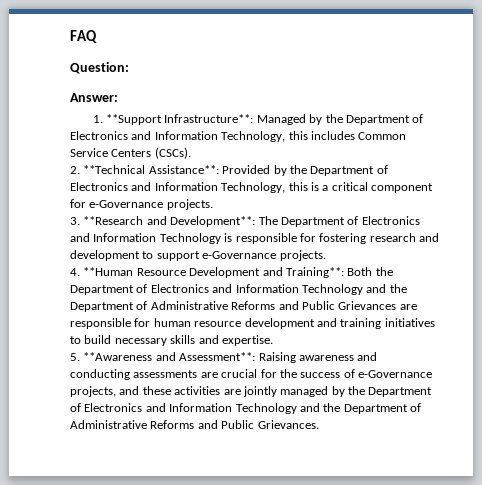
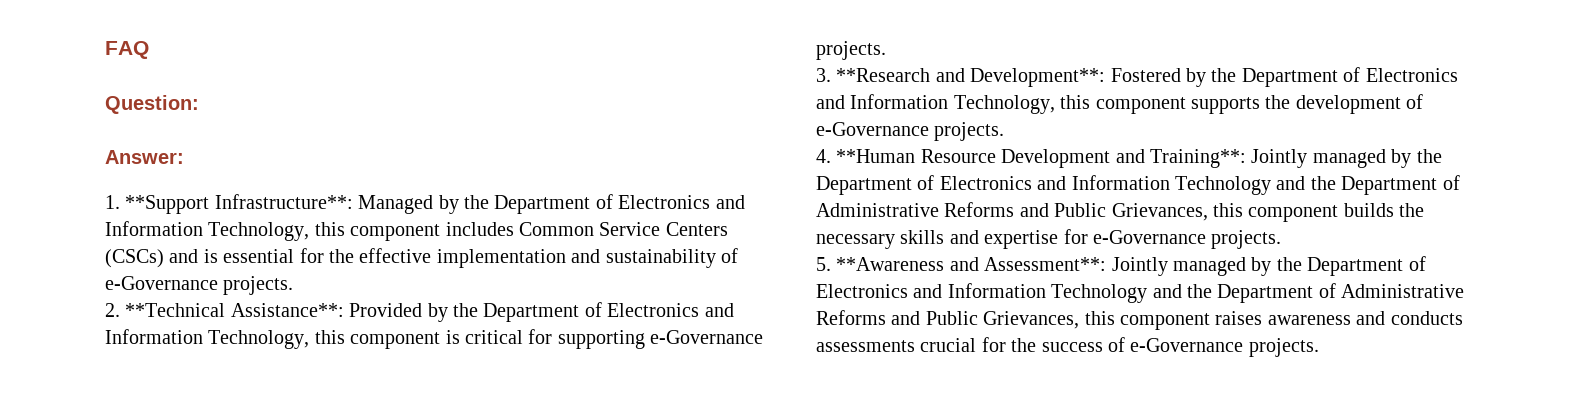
- 1. **Support Infrastructure**: Managed by the Department of Electronics and Information Technology, this includes Common Service Centers (CSCs).
+ 1. **Support Infrastructure**: Managed by the Department of Electronics and Information Technology, this component includes Common Service Centers (CSCs) and is essential for the effective implementation and sustainability of e-Governance projects.
- 2. **Technical Assistance**: Provided by the Department of Electronics and Information Technology, this is a critical component for e-Governance projects.
+ 2. **Technical Assistance**: Provided by the Department of Electronics and Information Technology, this component is critical for supporting e-Governance projects.
- 3. **Research and Development**: The Department of Electronics and Information Technology is responsible for fostering research and development to support e-Governance projects.
+ 3. **Research and Development**: Fostered by the Department of Electronics and Information Technology, this component supports the development of e-Governance projects.
- 4. **Human Resource Development and Training**: Both the Department of Electronics and Information Technology and the Department of Administrative Reforms and Public Grievances are responsible for human resource development and training initiatives to build necessary skills and expertise.
- 5. **Awareness and Assessment**: Raising awareness and conducting assessments are crucial for the success of e-Governance projects, and these activities are jointly managed by the Department of Electronics and Information Technology and the Department of Administrative Reforms and Public Grievances.
+ 4. **Human Resource Development and Training**: Jointly managed by the Department of Electronics and Information Technology and the Department of Administrative Reforms and Public Grievances, this component builds the necessary skills and expertise for e-Governance projects.
+ 5. **Awareness and Assessment**: Jointly managed by the Department of Electronics and Information Technology and the Department of Administrative Reforms and Public Grievances, this component raises awareness and conducts assessments crucial for the success of e-Governance projects.

